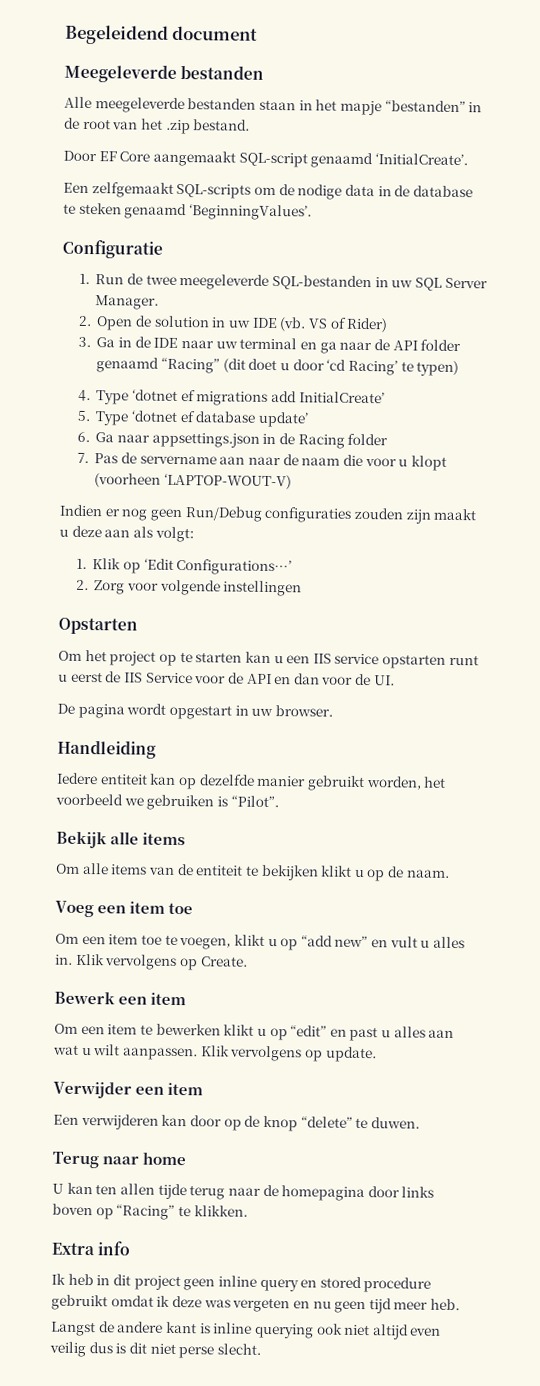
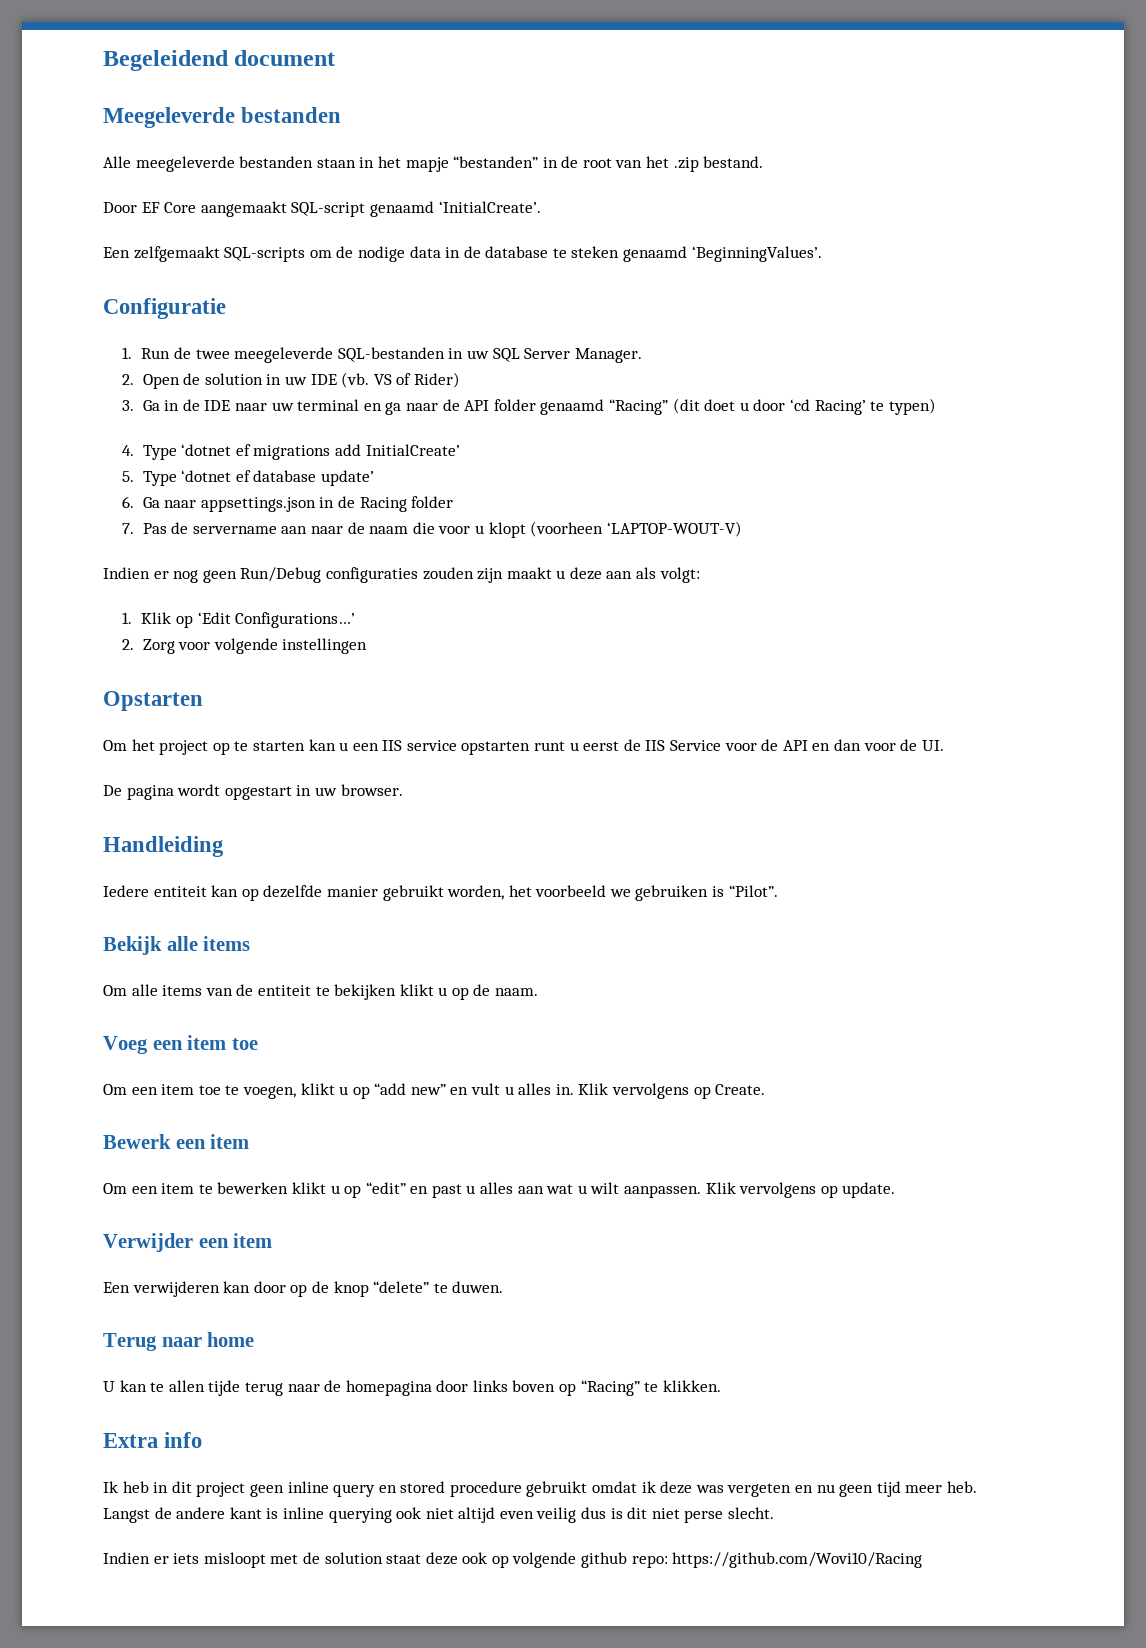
- U kan ten allen tijde terug naar de homepagina door links boven op “Racing” te klikken.
+ U kan te allen tijde terug naar de homepagina door links boven op “Racing” te klikken.
+ Indien er iets misloopt met de solution staat deze ook op volgende github repo: https://github.com/Wovi10/Racing

